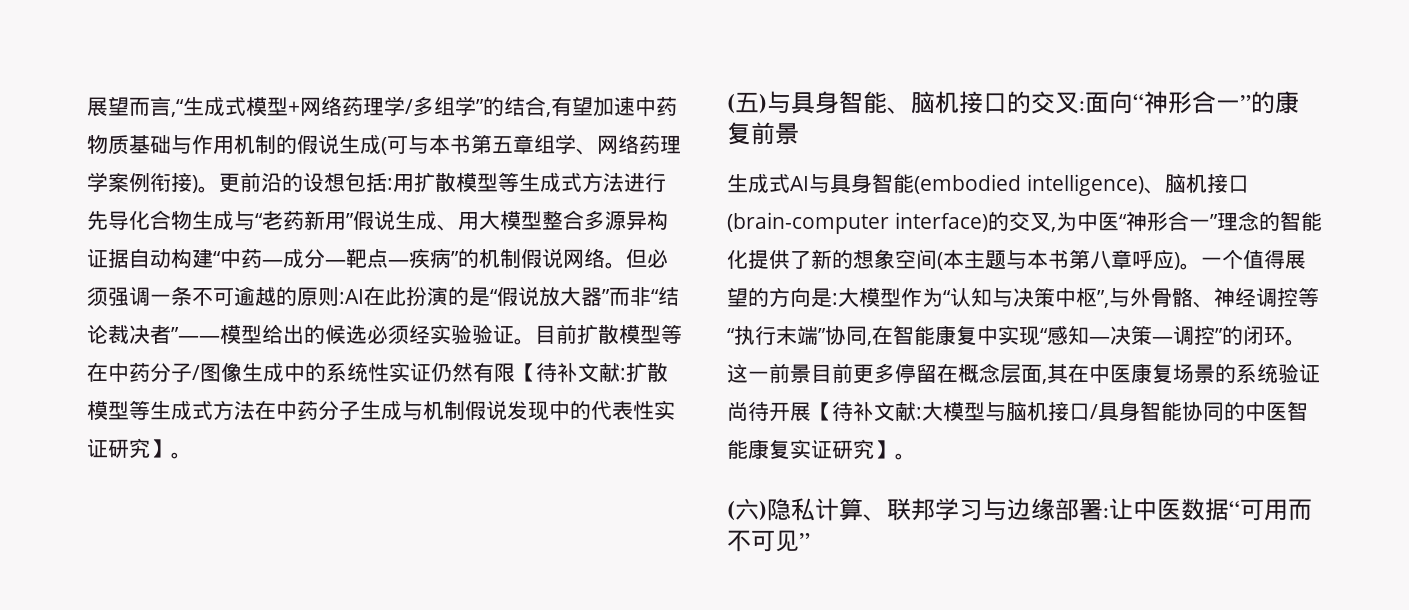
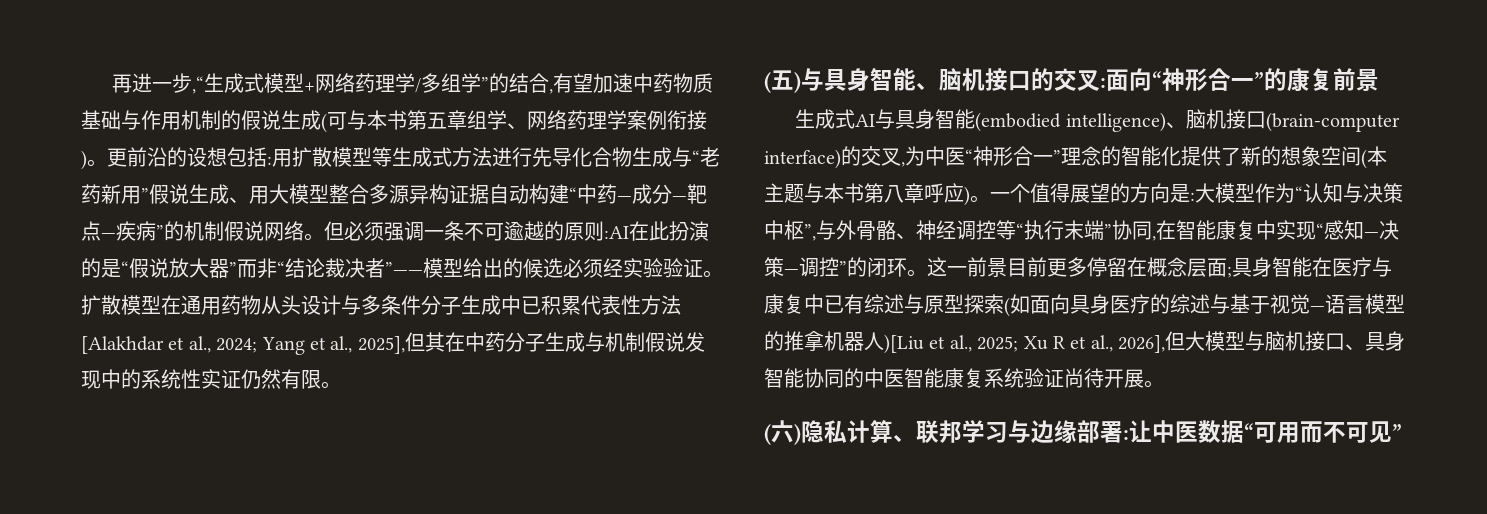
- 展望而言,“生成式模型+网络药理学/多组学”的结合,有望加速中药物质基础与作用机制的假说生成(可与本书第五章组学、网络药理学案例衔接)。
+ 再进一步,“生成式模型+网络药理学/多组学”的结合,有望加速中药物质基础与作用机制的假说生成(可与本书第五章组学、网络药理学案例衔接)。
- 目前扩散模型等在中药分子/图像生成中的系统性实证仍然有限【待补文献:扩散模型等生成式方法在中药分子生成与机制假说发现中的代表性实证研究】。
+ 扩散模型在通用药物从头设计与多条件分子生成中已积累代表性方法[Alakhdar et al., 2024; Yang et al., 2025],但其在中药分子生成与机制假说发现中的系统性实证仍然有限。
- 这一前景目前更多停留在概念层面,其在中医康复场景的系统验证尚待开展【待补文献:大模型与脑机接口/具身智能协同的中医智能康复实证研究】。
+ 这一前景目前更多停留在概念层面;具身智能在医疗与康复中已有综述与原型探索(如面向具身医疗的综述与基于视觉—语言模型的推拿机器人)[Liu et al., 2025; Xu R et al., 2026],但大模型与脑机接口、具身智能协同的中医智能康复系统验证尚待开展。

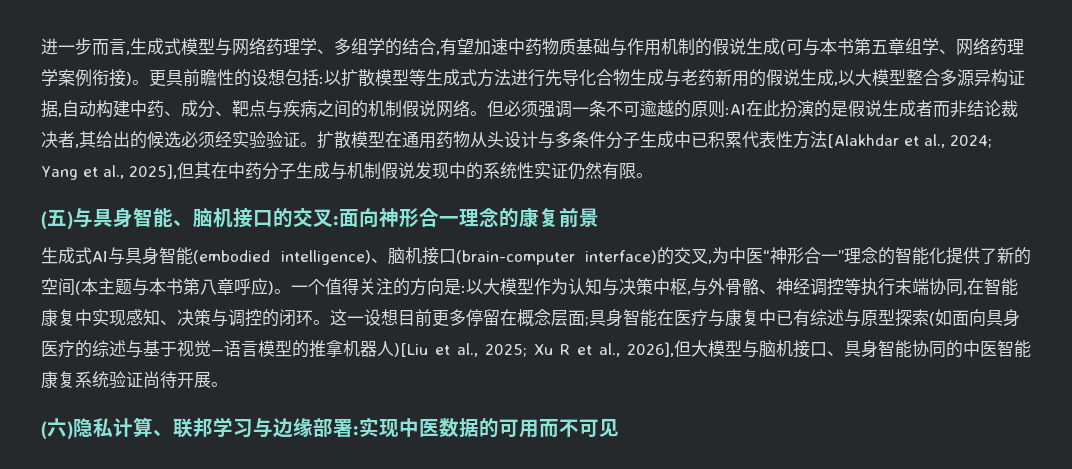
- 再进一步,“生成式模型+网络药理学/多组学”的结合,有望加速中药物质基础与作用机制的假说生成(可与本书第五章组学、网络药理学案例衔接)。
+ 进一步而言,生成式模型与网络药理学、多组学的结合,有望加速中药物质基础与作用机制的假说生成(可与本书第五章组学、网络药理学案例衔接)。
- 更前沿的设想包括:用扩散模型等生成式方法进行先导化合物生成与“老药新用”假说生成、用大模型整合多源异构证据自动构建“中药—成分—靶点—疾病”的机制假说网络。
+ 更具前瞻性的设想包括:以扩散模型等生成式方法进行先导化合物生成与老药新用的假说生成,以大模型整合多源异构证据,自动构建中药、成分、靶点与疾病之间的机制假说网络。
- 但必须强调一条不可逾越的原则:AI在此扮演的是“假说放大器”而非“结论裁决者”——模型给出的候选必须经实验验证。
+ 但必须强调一条不可逾越的原则:AI在此扮演的是假说生成者而非结论裁决者,其给出的候选必须经实验验证。
- (五)与具身智能、脑机接口的交叉:面向“神形合一”的康复前景
+ (五)与具身智能、脑机接口的交叉:面向神形合一理念的康复前景
- 生成式AI与具身智能(embodied intelligence)、脑机接口(brain-computer interface)的交叉,为中医“神形合一”理念的智能化提供了新的想象空间(本主题与本书第八章呼应)。
+ 生成式AI与具身智能(embodied intelligence)、脑机接口(brain-computer interface)的交叉,为中医“神形合一”理念的智能化提供了新的空间(本主题与本书第八章呼应)。
- 一个值得展望的方向是:大模型作为“认知与决策中枢”,与外骨骼、神经调控等“执行末端”协同,在智能康复中实现“感知—决策—调控”的闭环。
+ 一个值得关注的方向是:以大模型作为认知与决策中枢,与外骨骼、神经调控等执行末端协同,在智能康复中实现感知、决策与调控的闭环。
- 这一前景目前更多停留在概念层面;具身智能在医疗与康复中已有综述与原型探索(如面向具身医疗的综述与基于视觉—语言模型的推拿机器人)[Liu et al., 2025; Xu R et al., 2026],但大模型与脑机接口、具身智能协同的中医智能康复系统验证尚待开展。
+ 这一设想目前更多停留在概念层面;具身智能在医疗与康复中已有综述与原型探索(如面向具身医疗的综述与基于视觉—语言模型的推拿机器人)[Liu et al., 2025; Xu R et al., 2026],但大模型与脑机接口、具身智能协同的中医智能康复系统验证尚待开展。
- (六)隐私计算、联邦学习与边缘部署:让中医数据“可用而不可见”
+ (六)隐私计算、联邦学习与边缘部署:实现中医数据的可用而不可见

